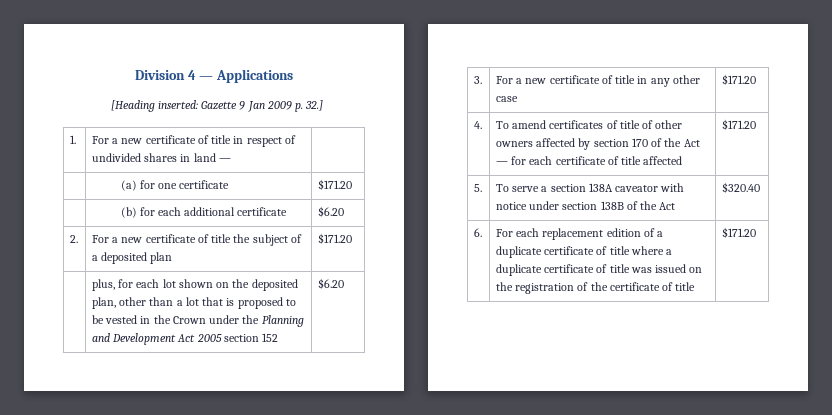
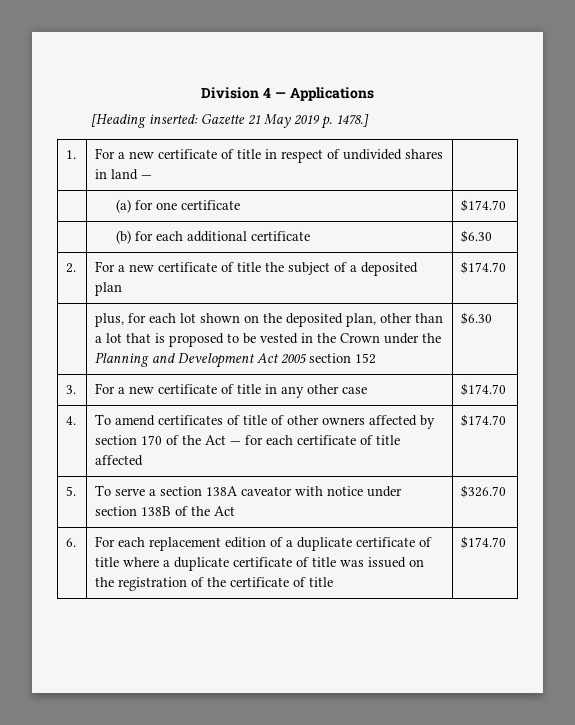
- [Heading inserted: Gazette 9 Jan 2009 p. 32.]
+ [Heading inserted: Gazette 21 May 2019 p. 1478.]
- | (a) for one certificate | $171.20
+ | (a) for one certificate | $174.70
- | (b) for each additional certificate | $6.20
+ | (b) for each additional certificate | $6.30
- 2. | For a new certificate of title the subject of a deposited plan | $171.20
+ 2. | For a new certificate of title the subject of a deposited plan | $174.70
- | plus, for each lot shown on the deposited plan, other than a lot that is proposed to be vested in the Crown under the Planning and Development Act 2005 section 152 | $6.20
+ | plus, for each lot shown on the deposited plan, other than a lot that is proposed to be vested in the Crown under the Planning and Development Act 2005 section 152 | $6.30
- 3. | For a new certificate of title in any other case | $171.20
+ 3. | For a new certificate of title in any other case | $174.70
- 4. | To amend certificates of title of other owners affected by section 170 of the Act — for each certificate of title affected | $171.20
+ 4. | To amend certificates of title of other owners affected by section 170 of the Act — for each certificate of title affected | $174.70
- 5. | To serve a section 138A caveator with notice under section 138B of the Act | $320.40
+ 5. | To serve a section 138A caveator with notice under section 138B of the Act | $326.70
- 6. | For each replacement edition of a duplicate certificate of title where a duplicate certificate of title was issued on the registration of the certificate of title | $171.20
+ 6. | For each replacement edition of a duplicate certificate of title where a duplicate certificate of title was issued on the registration of the certificate of title | $174.70

